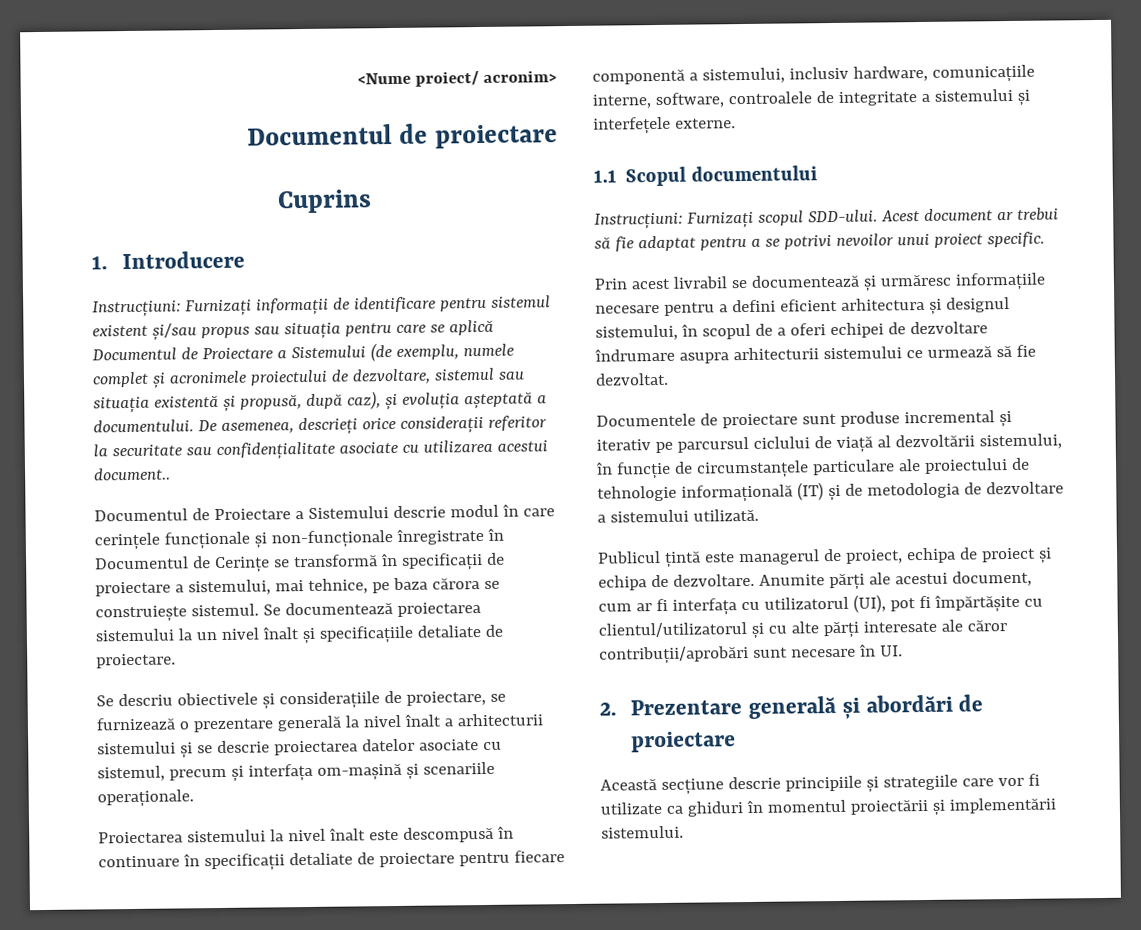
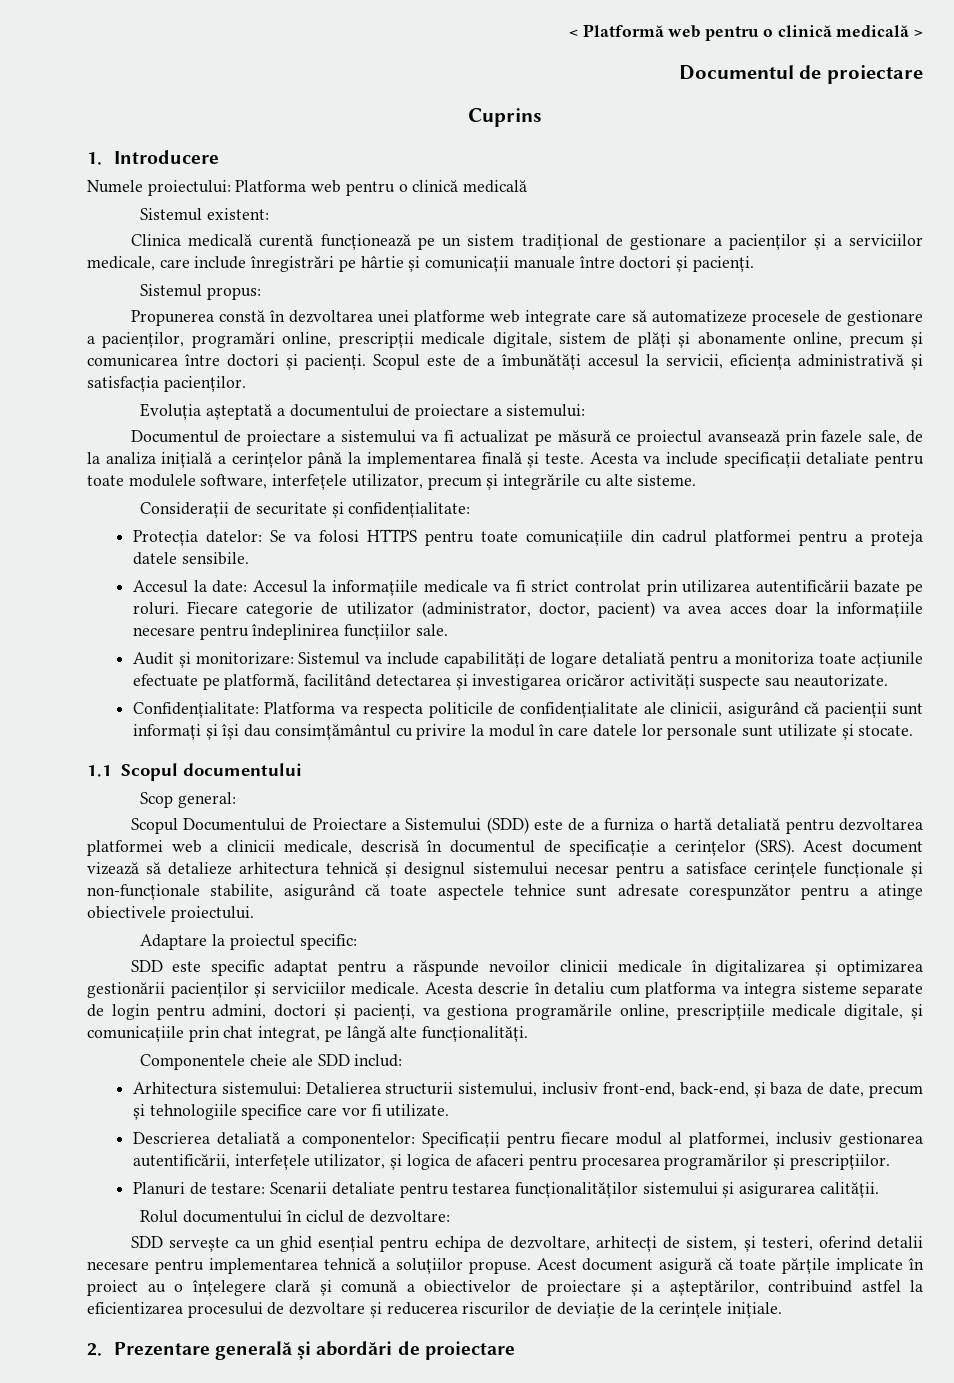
- <Nume proiect/ acronim>
+ < Platformă web pentru o clinică medicală >
- Instrucțiuni: Furnizați informații de identificare pentru sistemul existent și/sau propus sau situația pentru care se aplică Documentul de Proiectare a Sistemului (de exemplu, numele complet și acronimele proiectului de dezvoltare, sistemul sau situația existentă și propusă, după caz), și evoluția așteptată a documentului. De asemenea, descrieți orice considerații referitor la securitate sau confidențialitate asociate cu utilizarea acestui document..
- Documentul de Proiectare a Sistemului descrie modul în care cerințele funcționale și non-funcționale înregistrate în Documentul de Cerințe se transformă în specificații de proiectare a sistemului, mai tehnice, pe baza cărora se construiește sistemul. Se documentează proiectarea sistemului la un nivel înalt și specificațiile detaliate de proiectare.
- Se descriu obiectivele și considerațiile de proiectare, se furnizează o prezentare generală la nivel înalt a arhitecturii sistemului și se descrie proiectarea datelor asociate cu sistemul, precum și interfața om-mașină și scenariile operaționale.
- Proiectarea sistemului la nivel înalt este descompusă în continuare în specificații detaliate de proiectare pentru fiecare componentă a sistemului, inclusiv hardware, comunicațiile interne, software, controalele de integritate a sistemului și interfețele externe.
+ Numele proiectului: Platforma web pentru o clinică medicală
+ Sistemul existent:
+ Clinica medicală curentă funcționează pe un sistem tradițional de gestionare a pacienților și a serviciilor medicale, care include înregistrări pe hârtie și comunicații manuale între doctori și pacienți.
+ Sistemul propus:
+ Propunerea constă în dezvoltarea unei platforme web integrate care să automatizeze procesele de gestionare a pacienților, programări online, prescripții medicale digitale, sistem de plăți și abonamente online, precum și comunicarea între doctori și pacienți. Scopul este de a îmbunătăți accesul la servicii, eficiența administrativă și satisfacția pacienților.
+ Evoluția așteptată a documentului de proiectare a sistemului:
+ Documentul de proiectare a sistemului va fi actualizat pe măsură ce proiectul avansează prin fazele sale, de la analiza inițială a cerințelor până la implementarea finală și teste. Acesta va include specificații detaliate pentru toate modulele software, interfețele utilizator, precum și integrările cu alte sisteme.
+ Considerații de securitate și confidențialitate:
+ Protecția datelor: Se va folosi HTTPS pentru toate comunicațiile din cadrul platformei pentru a proteja datele sensibile.
+ Accesul la date: Accesul la informațiile medicale va fi strict controlat prin utilizarea autentificării bazate pe roluri. Fiecare categorie de utilizator (administrator, doctor, pacient) va avea acces doar la informațiile necesare pentru îndeplinirea funcțiilor sale.
+ Audit și monitorizare: Sistemul va include capabilități de logare detaliată pentru a monitoriza toate acțiunile efectuate pe platformă, facilitând detectarea și investigarea oricăror activități suspecte sau neautorizate.
+ Confidențialitate: Platforma va respecta politicile de confidențialitate ale clinicii, asigurând că pacienții sunt informați și își dau consimțământul cu privire la modul în care datele lor personale sunt utilizate și stocate.
  1.1 Scopul documentului
- Instrucțiuni: Furnizați scopul SDD-ului. Acest document ar trebui să fie adaptat pentru a se potrivi nevoilor unui proiect specific.
- Prin acest livrabil se documentează și urmăresc informațiile necesare pentru a defini eficient arhitectura și designul sistemului, în scopul de a oferi echipei de dezvoltare îndrumare asupra arhitecturii sistemului ce urmează să fie dezvoltat.
- Documentele de proiectare sunt produse incremental și iterativ pe parcursul ciclului de viață al dezvoltării sistemului, în funcție de circumstanțele particulare ale proiectului de tehnologie informațională (IT) și de metodologia de dezvoltare a sistemului utilizată.
- Publicul țintă este managerul de proiect, echipa de proiect și echipa de dezvoltare. Anumite părți ale acestui document, cum ar fi interfața cu utilizatorul (UI), pot fi împărtășite cu clientul/utilizatorul și cu alte părți interesate ale căror contribuții/aprobări sunt necesare în UI.
+ Scop general:
+ Scopul Documentului de Proiectare a Sistemului (SDD) este de a furniza o hartă detaliată pentru dezvoltarea platformei web a clinicii medicale, descrisă în documentul de specificație a cerințelor (SRS). Acest document vizează să detalieze arhitectura tehnică și designul sistemului necesar pentru a satisface cerințele funcționale și non-funcționale stabilite, asigurând că toate aspectele tehnice sunt adresate corespunzător pentru a atinge obiectivele proiectului.
+ Adaptare la proiectul specific:
+ SDD este specific adaptat pentru a răspunde nevoilor clinicii medicale în digitalizarea și optimizarea gestionării pacienților și serviciilor medicale. Acesta descrie în detaliu cum platforma va integra sisteme separate de login pentru admini, doctori și pacienți, va gestiona programările online, prescripțiile medicale digitale, și comunicațiile prin chat integrat, pe lângă alte funcționalități.
+ Componentele cheie ale SDD includ:
+ Arhitectura sistemului: Detalierea structurii sistemului, inclusiv front-end, back-end, și baza de date, precum și tehnologiile specifice care vor fi utilizate.
+ Descrierea detaliată a componentelor: Specificații pentru fiecare modul al platformei, inclusiv gestionarea autentificării, interfețele utilizator, și logica de afaceri pentru procesarea programărilor și prescripțiilor.
+ Planuri de testare: Scenarii detaliate pentru testarea funcționalităților sistemului și asigurarea calității.
+ Rolul documentului în ciclul de dezvoltare:
+ SDD servește ca un ghid esențial pentru echipa de dezvoltare, arhitecți de sistem, și testeri, oferind detalii necesare pentru implementarea tehnică a soluțiilor propuse. Acest document asigură că toate părțile implicate în proiect au o înțelegere clară și comună a obiectivelor de proiectare și a așteptărilor, contribuind astfel la eficientizarea procesului de dezvoltare și reducerea riscurilor de deviație de la cerințele inițiale.
- Această secțiune descrie principiile și strategiile care vor fi utilizate ca ghiduri în momentul proiectării și implementării sistemului.

